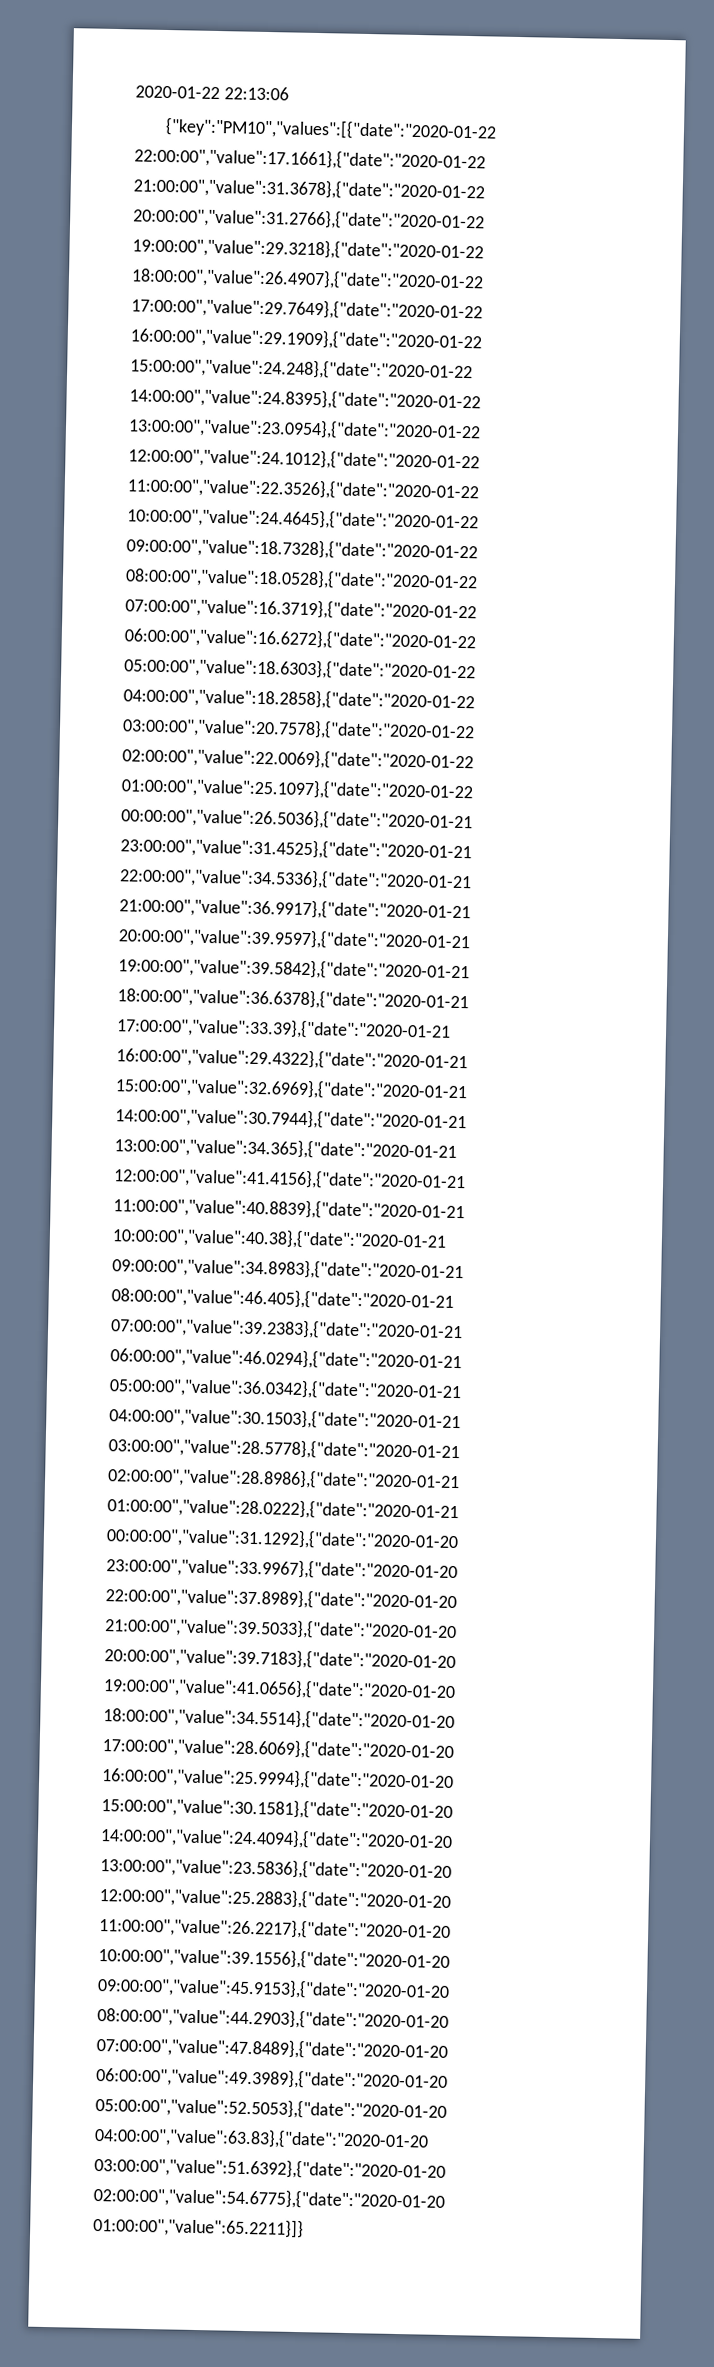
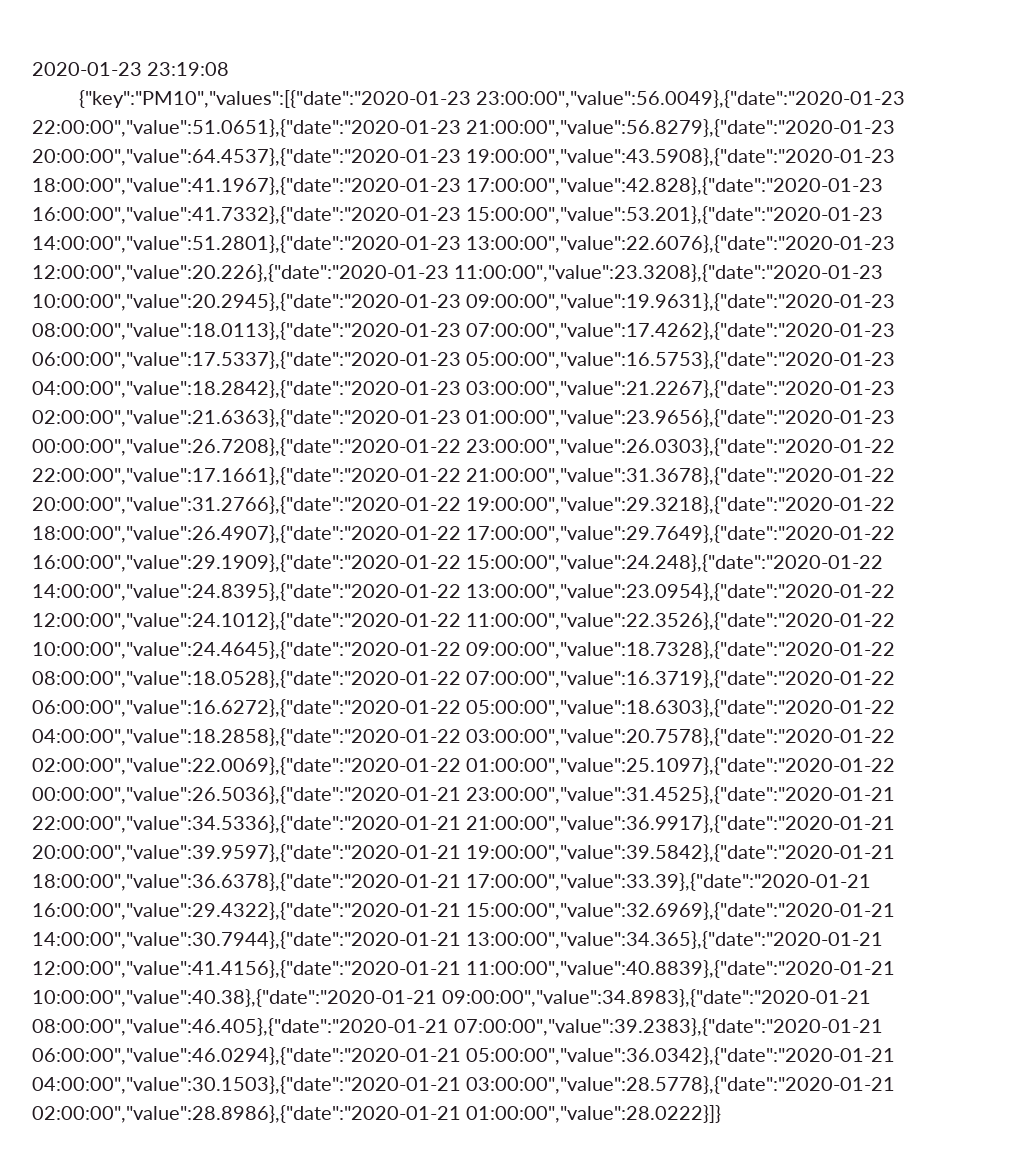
- 2020-01-22 22:13:06
- {"key":"PM10","values":[{"date":"2020-01-22 22:00:00","value":17.1661},{"date":"2020-01-22 21:00:00","value":31.3678},{"date":"2020-01-22 20:00:00","value":31.2766},{"date":"2020-01-22 19:00:00","value":29.3218},{"date":"2020-01-22 18:00:00","value":26.4907},{"date":"2020-01-22 17:00:00","value":29.7649},{"date":"2020-01-22 16:00:00","value":29.1909},{"date":"2020-01-22 15:00:00","value":24.248},{"date":"2020-01-22 14:00:00","value":24.8395},{"date":"2020-01-22 13:00:00","value":23.0954},{"date":"2020-01-22 12:00:00","value":24.1012},{"date":"2020-01-22 11:00:00","value":22.3526},{"date":"2020-01-22 10:00:00","value":24.4645},{"date":"2020-01-22 09:00:00","value":18.7328},{"date":"2020-01-22 08:00:00","value":18.0528},{"date":"2020-01-22 07:00:00","value":16.3719},{"date":"2020-01-22 06:00:00","value":16.6272},{"date":"2020-01-22 05:00:00","value":18.6303},{"date":"2020-01-22 04:00:00","value":18.2858},{"date":"2020-01-22 03:00:00","value":20.7578},{"date":"2020-01-22 02:00:00","value":22.0069},{"date":"2020-01-22 01:00:00","value":25.1097},{"date":"2020-01-22 00:00:00","value":26.5036},{"date":"2020-01-21 23:00:00","value":31.4525},{"date":"2020-01-21 22:00:00","value":34.5336},{"date":"2020-01-21 21:00:00","value":36.9917},{"date":"2020-01-21 20:00:00","value":39.9597},{"date":"2020-01-21 19:00:00","value":39.5842},{"date":"2020-01-21 18:00:00","value":36.6378},{"date":"2020-01-21 17:00:00","value":33.39},{"date":"2020-01-21 16:00:00","value":29.4322},{"date":"2020-01-21 15:00:00","value":32.6969},{"date":"2020-01-21 14:00:00","value":30.7944},{"date":"2020-01-21 13:00:00","value":34.365},{"date":"2020-01-21 12:00:00","value":41.4156},{"date":"2020-01-21 11:00:00","value":40.8839},{"date":"2020-01-21 10:00:00","value":40.38},{"date":"2020-01-21 09:00:00","value":34.8983},{"date":"2020-01-21 08:00:00","value":46.405},{"date":"2020-01-21 07:00:00","value":39.2383},{"date":"2020-01-21 06:00:00","value":46.0294},{"date":"2020-01-21 05:00:00","value":36.0342},{"date":"2020-01-21 04:00:00","value":30.1503},{"date":"2020-01-21 03:00:00","value":28.5778},{"date":"2020-01-21 02:00:00","value":28.8986},{"date":"2020-01-21 01:00:00","value":28.0222},{"date":"2020-01-21 00:00:00","value":31.1292},{"date":"2020-01-20 23:00:00","value":33.9967},{"date":"2020-01-20 22:00:00","value":37.8989},{"date":"2020-01-20 21:00:00","value":39.5033},{"date":"2020-01-20 20:00:00","value":39.7183},{"date":"2020-01-20 19:00:00","value":41.0656},{"date":"2020-01-20 18:00:00","value":34.5514},{"date":"2020-01-20 17:00:00","value":28.6069},{"date":"2020-01-20 16:00:00","value":25.9994},{"date":"2020-01-20 15:00:00","value":30.1581},{"date":"2020-01-20 14:00:00","value":24.4094},{"date":"2020-01-20 13:00:00","value":23.5836},{"date":"2020-01-20 12:00:00","value":25.2883},{"date":"2020-01-20 11:00:00","value":26.2217},{"date":"2020-01-20 10:00:00","value":39.1556},{"date":"2020-01-20 09:00:00","value":45.9153},{"date":"2020-01-20 08:00:00","value":44.2903},{"date":"2020-01-20 07:00:00","value":47.8489},{"date":"2020-01-20 06:00:00","value":49.3989},{"date":"2020-01-20 05:00:00","value":52.5053},{"date":"2020-01-20 04:00:00","value":63.83},{"date":"2020-01-20 03:00:00","value":51.6392},{"date":"2020-01-20 02:00:00","value":54.6775},{"date":"2020-01-20 01:00:00","value":65.2211}]}
+ 2020-01-23 23:19:08
+ {"key":"PM10","values":[{"date":"2020-01-23 23:00:00","value":56.0049},{"date":"2020-01-23 22:00:00","value":51.0651},{"date":"2020-01-23 21:00:00","value":56.8279},{"date":"2020-01-23 20:00:00","value":64.4537},{"date":"2020-01-23 19:00:00","value":43.5908},{"date":"2020-01-23 18:00:00","value":41.1967},{"date":"2020-01-23 17:00:00","value":42.828},{"date":"2020-01-23 16:00:00","value":41.7332},{"date":"2020-01-23 15:00:00","value":53.201},{"date":"2020-01-23 14:00:00","value":51.2801},{"date":"2020-01-23 13:00:00","value":22.6076},{"date":"2020-01-23 12:00:00","value":20.226},{"date":"2020-01-23 11:00:00","value":23.3208},{"date":"2020-01-23 10:00:00","value":20.2945},{"date":"2020-01-23 09:00:00","value":19.9631},{"date":"2020-01-23 08:00:00","value":18.0113},{"date":"2020-01-23 07:00:00","value":17.4262},{"date":"2020-01-23 06:00:00","value":17.5337},{"date":"2020-01-23 05:00:00","value":16.5753},{"date":"2020-01-23 04:00:00","value":18.2842},{"date":"2020-01-23 03:00:00","value":21.2267},{"date":"2020-01-23 02:00:00","value":21.6363},{"date":"2020-01-23 01:00:00","value":23.9656},{"date":"2020-01-23 00:00:00","value":26.7208},{"date":"2020-01-22 23:00:00","value":26.0303},{"date":"2020-01-22 22:00:00","value":17.1661},{"date":"2020-01-22 21:00:00","value":31.3678},{"date":"2020-01-22 20:00:00","value":31.2766},{"date":"2020-01-22 19:00:00","value":29.3218},{"date":"2020-01-22 18:00:00","value":26.4907},{"date":"2020-01-22 17:00:00","value":29.7649},{"date":"2020-01-22 16:00:00","value":29.1909},{"date":"2020-01-22 15:00:00","value":24.248},{"date":"2020-01-22 14:00:00","value":24.8395},{"date":"2020-01-22 13:00:00","value":23.0954},{"date":"2020-01-22 12:00:00","value":24.1012},{"date":"2020-01-22 11:00:00","value":22.3526},{"date":"2020-01-22 10:00:00","value":24.4645},{"date":"2020-01-22 09:00:00","value":18.7328},{"date":"2020-01-22 08:00:00","value":18.0528},{"date":"2020-01-22 07:00:00","value":16.3719},{"date":"2020-01-22 06:00:00","value":16.6272},{"date":"2020-01-22 05:00:00","value":18.6303},{"date":"2020-01-22 04:00:00","value":18.2858},{"date":"2020-01-22 03:00:00","value":20.7578},{"date":"2020-01-22 02:00:00","value":22.0069},{"date":"2020-01-22 01:00:00","value":25.1097},{"date":"2020-01-22 00:00:00","value":26.5036},{"date":"2020-01-21 23:00:00","value":31.4525},{"date":"2020-01-21 22:00:00","value":34.5336},{"date":"2020-01-21 21:00:00","value":36.9917},{"date":"2020-01-21 20:00:00","value":39.9597},{"date":"2020-01-21 19:00:00","value":39.5842},{"date":"2020-01-21 18:00:00","value":36.6378},{"date":"2020-01-21 17:00:00","value":33.39},{"date":"2020-01-21 16:00:00","value":29.4322},{"date":"2020-01-21 15:00:00","value":32.6969},{"date":"2020-01-21 14:00:00","value":30.7944},{"date":"2020-01-21 13:00:00","value":34.365},{"date":"2020-01-21 12:00:00","value":41.4156},{"date":"2020-01-21 11:00:00","value":40.8839},{"date":"2020-01-21 10:00:00","value":40.38},{"date":"2020-01-21 09:00:00","value":34.8983},{"date":"2020-01-21 08:00:00","value":46.405},{"date":"2020-01-21 07:00:00","value":39.2383},{"date":"2020-01-21 06:00:00","value":46.0294},{"date":"2020-01-21 05:00:00","value":36.0342},{"date":"2020-01-21 04:00:00","value":30.1503},{"date":"2020-01-21 03:00:00","value":28.5778},{"date":"2020-01-21 02:00:00","value":28.8986},{"date":"2020-01-21 01:00:00","value":28.0222}]}

